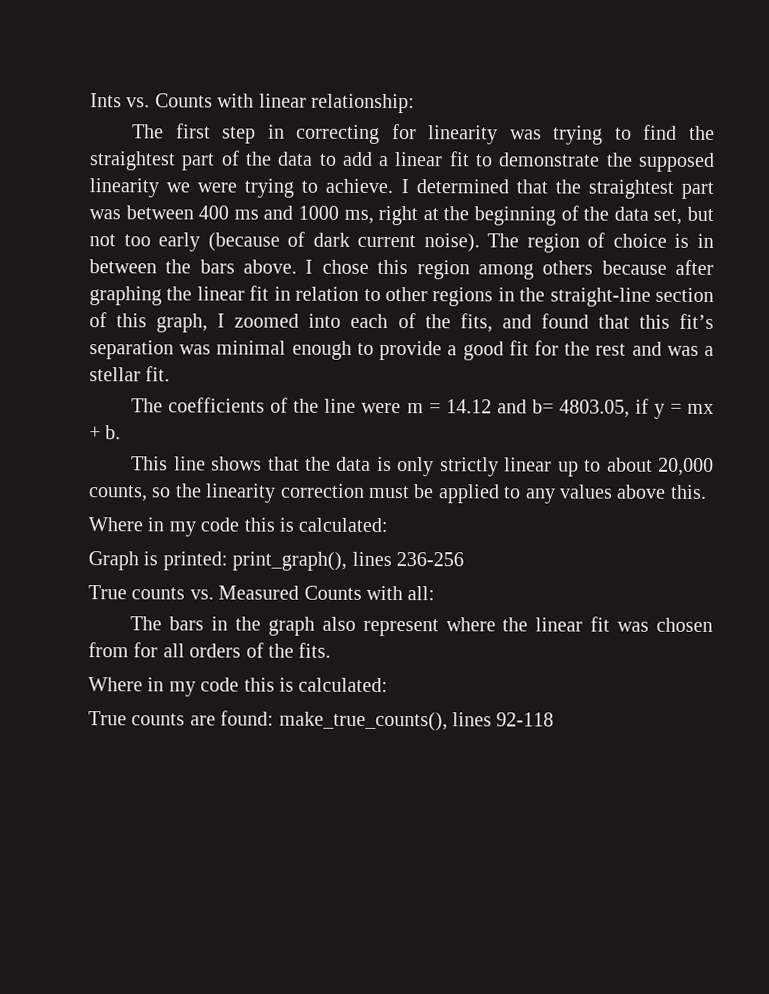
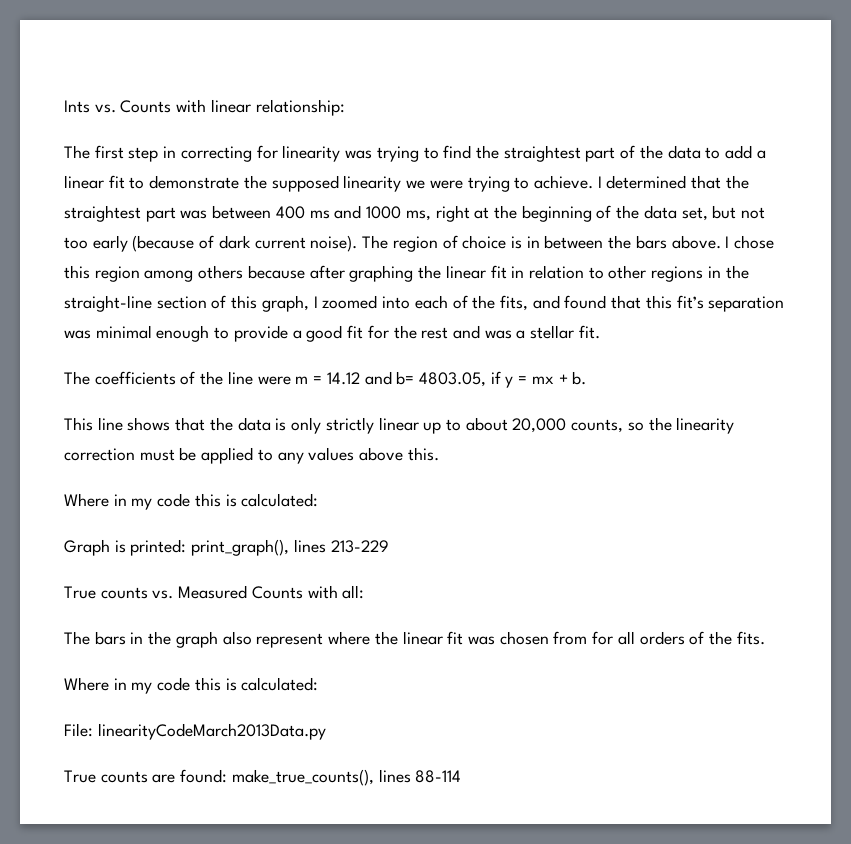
- Graph is printed: print_graph(), lines 236-256
+ Graph is printed: print_graph(), lines 213-229
+ File: linearityCodeMarch2013Data.py
- True counts are found: make_true_counts(), lines 92-118
+ True counts are found: make_true_counts(), lines 88-114

